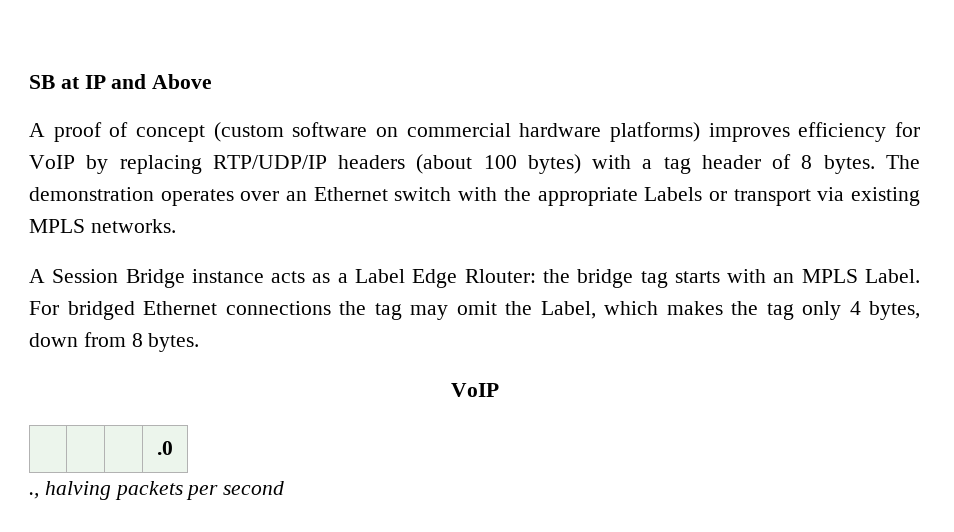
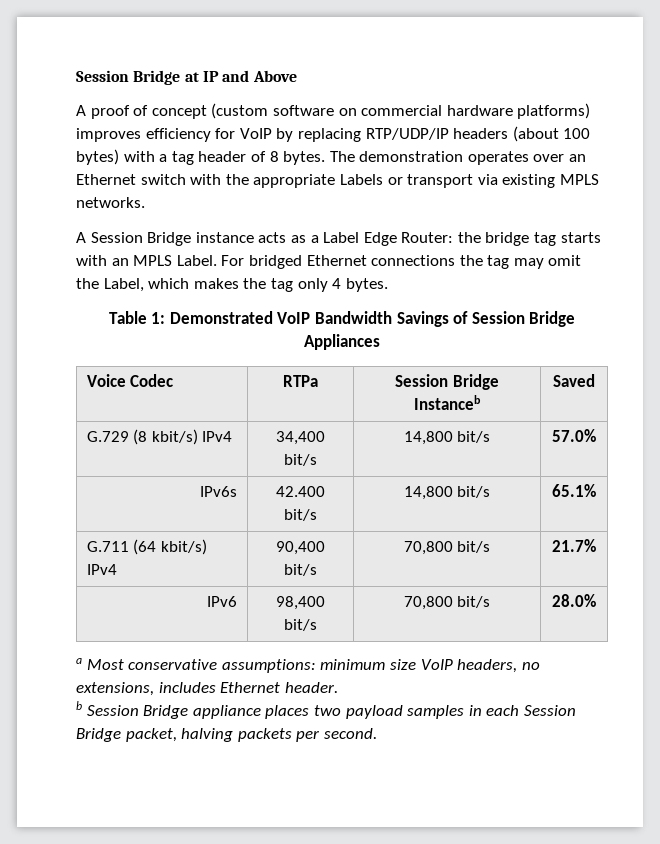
- SB at IP and Above
+ Session Bridge at IP and Above
- A Session Bridge instance acts as a Label Edge Rlouter: the bridge tag starts with an MPLS Label.
+ A Session Bridge instance acts as a Label Edge Router: the bridge tag starts with an MPLS Label.
- For bridged Ethernet connections the tag may omit the Label, which makes the tag only 4 bytes, down from 8 bytes.
- VoIP
- | | | .0
- ., halving packets per second
+ For bridged Ethernet connections the tag may omit the Label, which makes the tag only 4 bytes.
+ Table 1: Demonstrated VoIP Bandwidth Savings of Session Bridge Appliances
+ Voice Codec | RTPa | Session Bridge Instanceb | Saved
+ G.729 (8 kbit/s) IPv4 | 34,400 bit/s | 14,800 bit/s | 57.0%
+ IPv6s | 42.400 bit/s | 14,800 bit/s | 65.1%
+ G.711 (64 kbit/s) IPv4 | 90,400 bit/s | 70,800 bit/s | 21.7%
+ IPv6 | 98,400 bit/s | 70,800 bit/s | 28.0%
+ a Most conservative assumptions: minimum size VoIP headers, no extensions, includes Ethernet header.
+ b Session Bridge appliance places two payload samples in each Session Bridge packet, halving packets per second.

